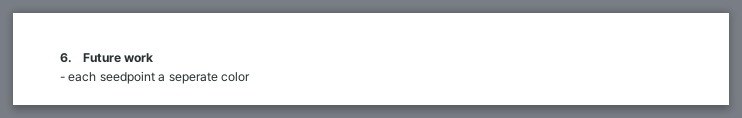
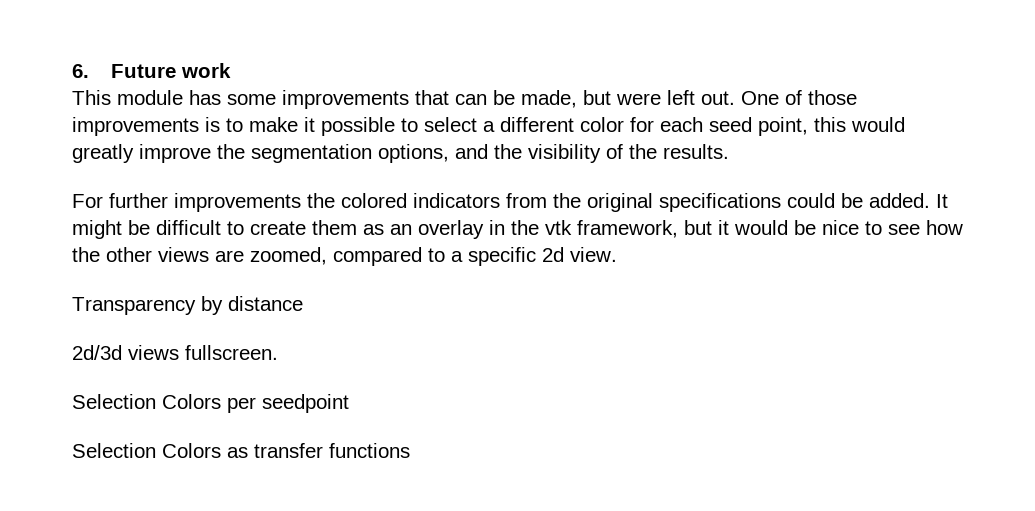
- - each seedpoint a seperate color
+ This module has some improvements that can be made, but were left out. One of those improvements is to make it possible to select a different color for each seed point, this would greatly improve the segmentation options, and the visibility of the results.
+ For further improvements the colored indicators from the original specifications could be added. It might be difficult to create them as an overlay in the vtk framework, but it would be nice to see how the other views are zoomed, compared to a specific 2d view.
+ Transparency by distance
+ 2d/3d views fullscreen.
+ Selection Colors per seedpoint
+ Selection Colors as transfer functions

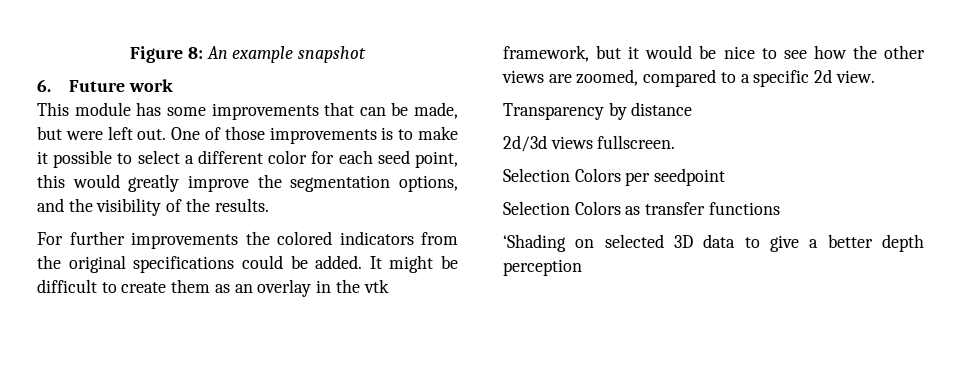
+ Figure 8: An example snapshot
+ ‘Shading on selected 3D data to give a better depth perception

